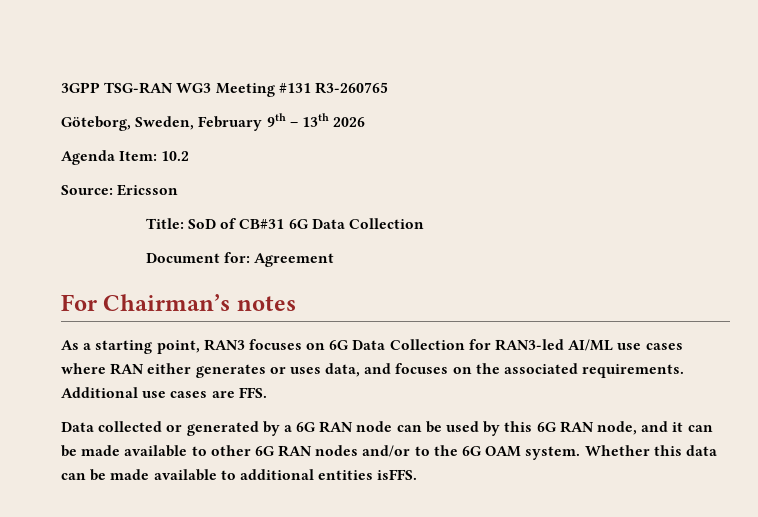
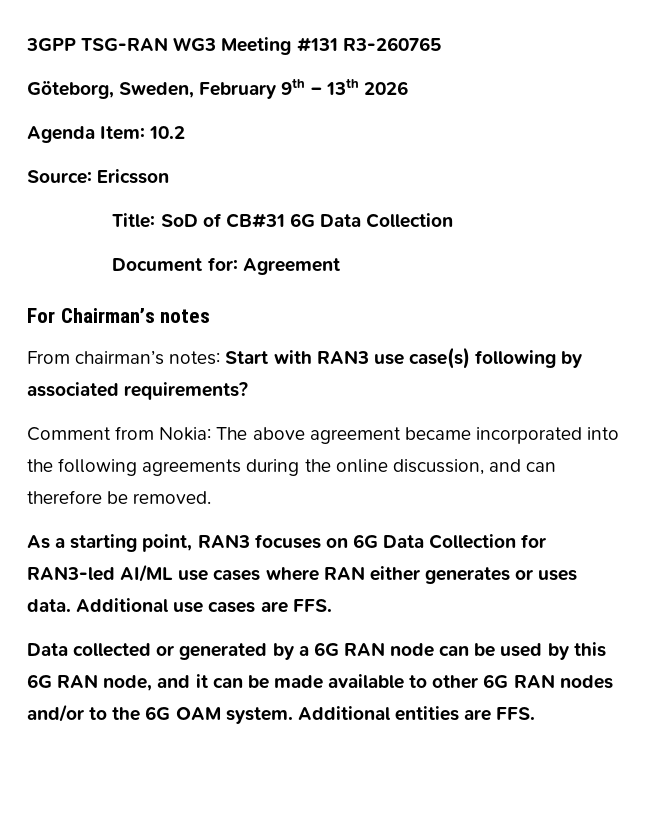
+ From chairman’s notes: Start with RAN3 use case(s) following by associated requirements?
+ Comment from Nokia: The above agreement became incorporated into the following agreements during the online discussion, and can therefore be removed.
- As a starting point, RAN3 focuses on 6G Data Collection for RAN3-led AI/ML use cases where RAN either generates or uses data, and focuses on the associated requirements.
+ As a starting point, RAN3 focuses on 6G Data Collection for RAN3-led AI/ML use cases where RAN either generates or uses data.
- Whether this data can be made available to additional entities isFFS.
+ Additional entities are FFS.

